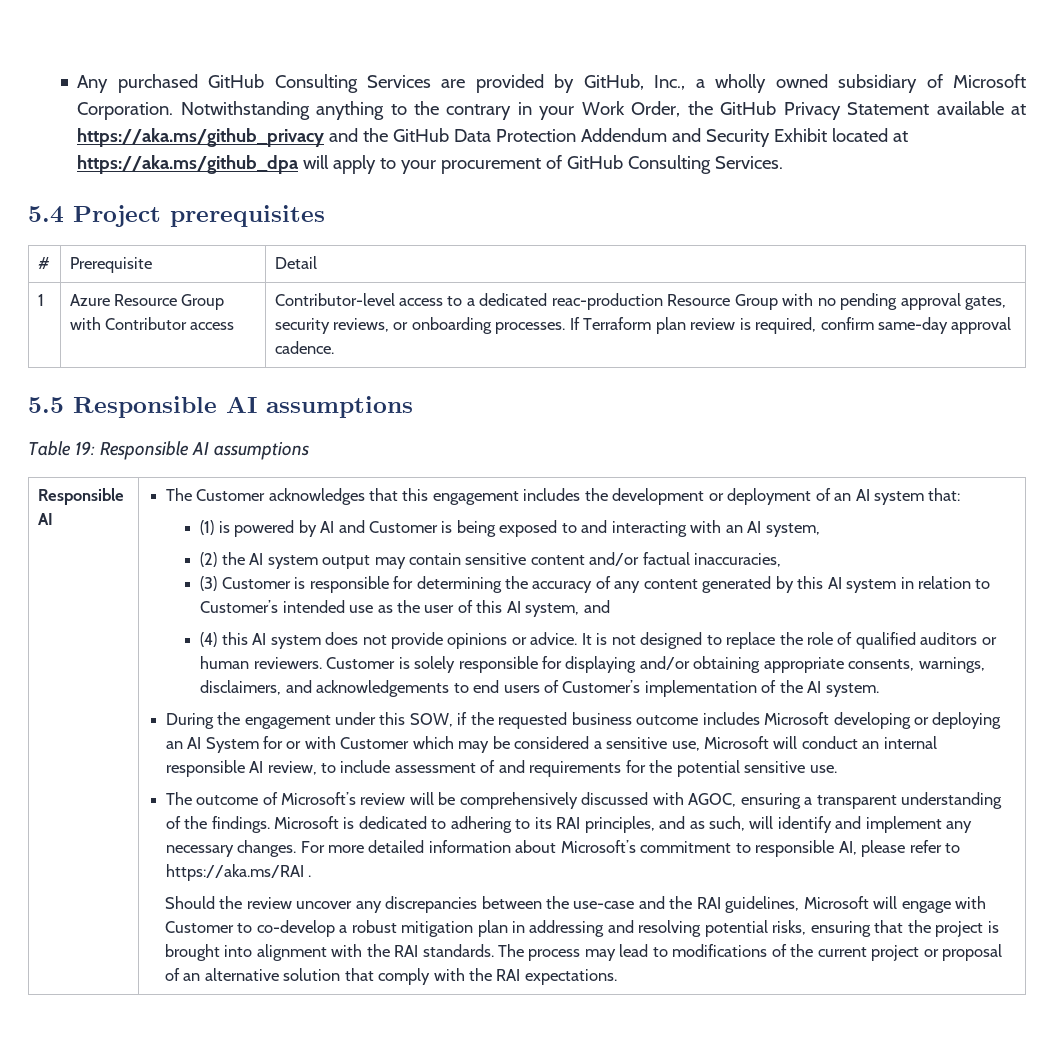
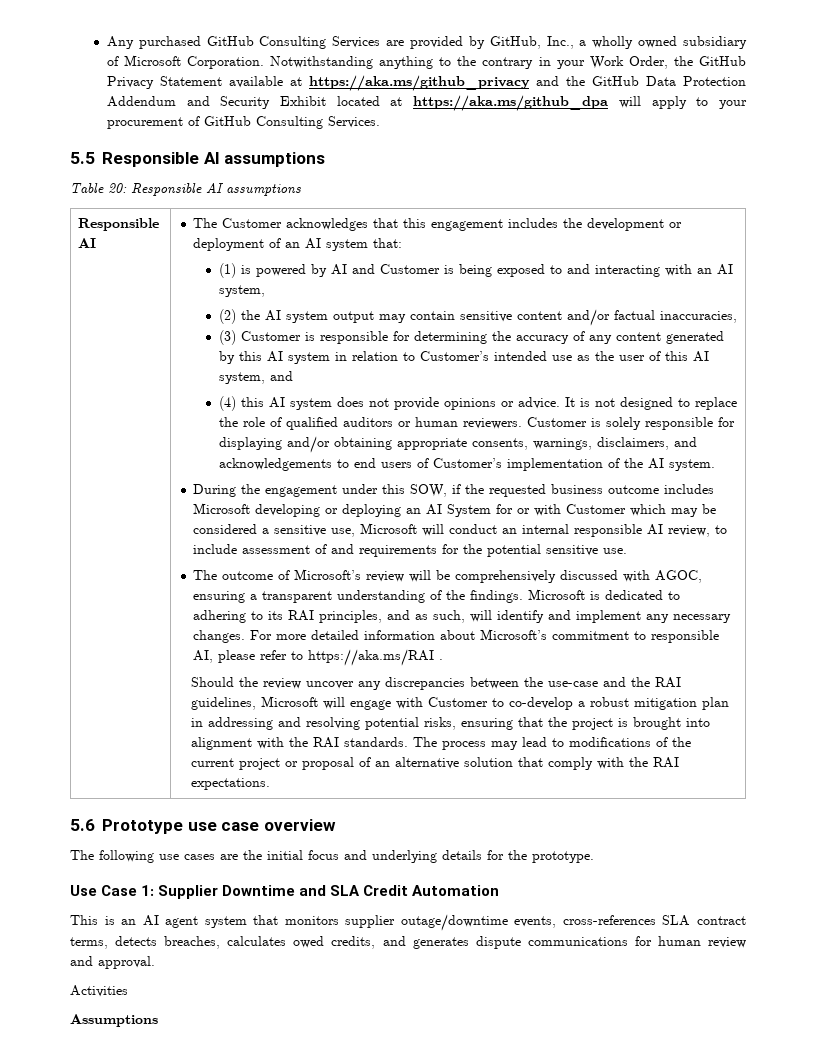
- 5.4 Project prerequisites
- # | Prerequisite | Detail
- 1 | Azure Resource Group with Contributor access | Contributor-level access to a dedicated reac-production Resource Group with no pending approval gates, security reviews, or onboarding processes. If Terraform plan review is required, confirm same-day approval cadence.
- Table 19: Responsible AI assumptions
+ Table 20: Responsible AI assumptions
+ 5.6 Prototype use case overview
+ The following use cases are the initial focus and underlying details for the prototype.
+ Use Case 1: Supplier Downtime and SLA Credit Automation
+ This is an AI agent system that monitors supplier outage/downtime events, cross-references SLA contract terms, detects breaches, calculates owed credits, and generates dispute communications for human review and approval.
+ Activities
+ Assumptions

